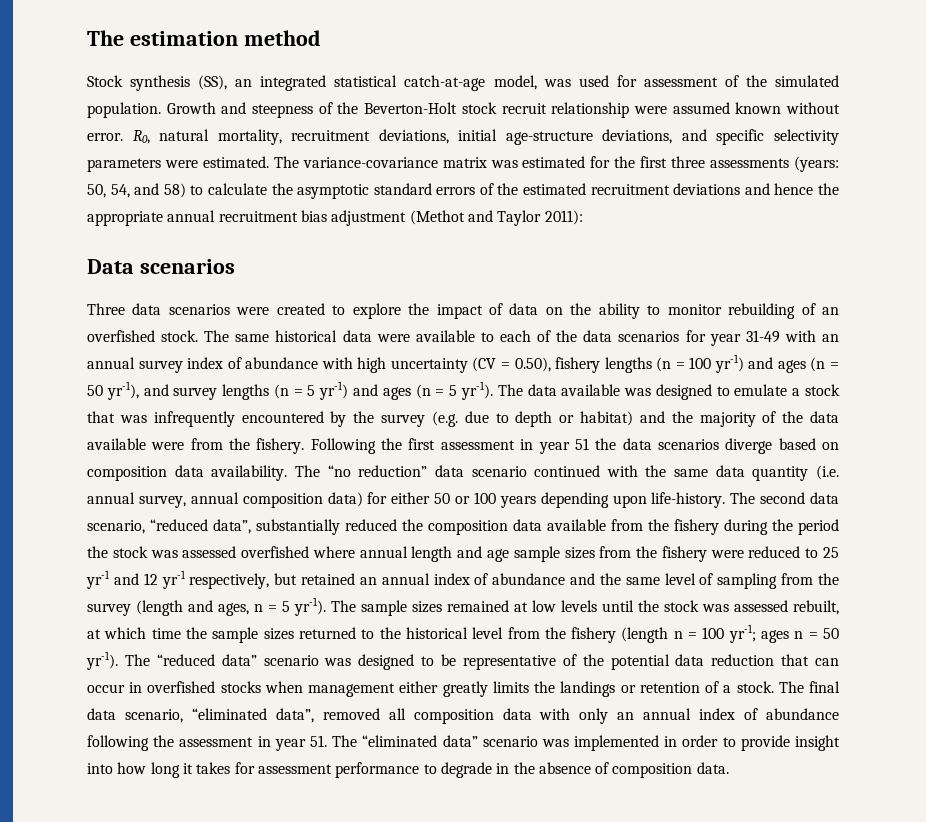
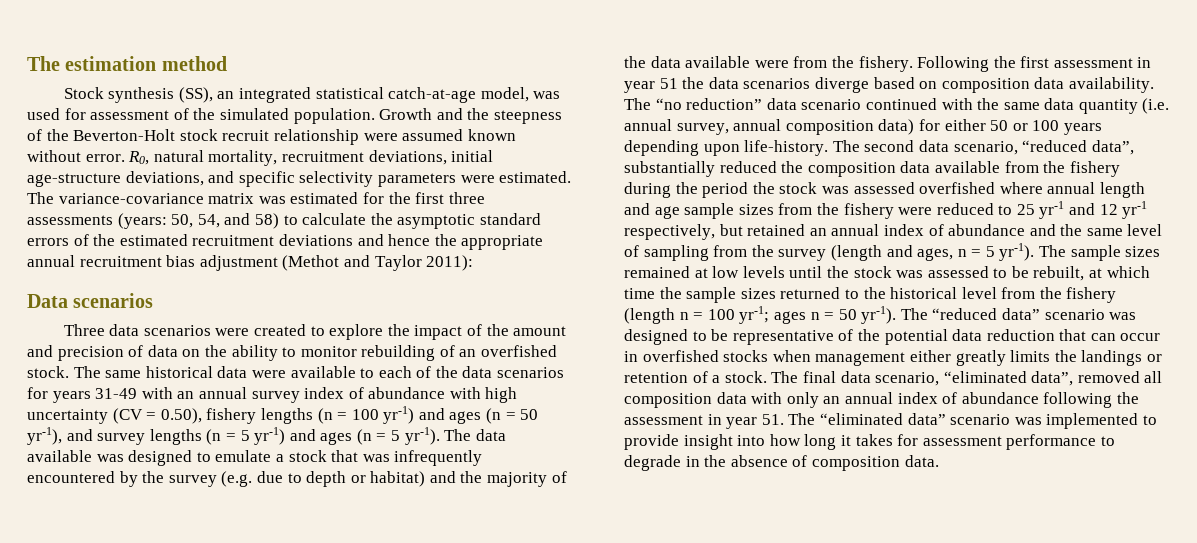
- Growth and steepness of the Beverton-Holt stock recruit relationship were assumed known without error.
+ Growth and the steepness of the Beverton-Holt stock recruit relationship were assumed known without error.
- Three data scenarios were created to explore the impact of data on the ability to monitor rebuilding of an overfished stock.
+ Three data scenarios were created to explore the impact of the amount and precision of data on the ability to monitor rebuilding of an overfished stock.
- The same historical data were available to each of the data scenarios for year 31-49 with an annual survey index of abundance with high uncertainty (CV = 0.50), fishery lengths (n = 100 yr-1) and ages (n = 50 yr-1), and survey lengths (n = 5 yr-1) and ages (n = 5 yr-1).
+ The same historical data were available to each of the data scenarios for years 31-49 with an annual survey index of abundance with high uncertainty (CV = 0.50), fishery lengths (n = 100 yr-1) and ages (n = 50 yr-1), and survey lengths (n = 5 yr-1) and ages (n = 5 yr-1).
- The sample sizes remained at low levels until the stock was assessed rebuilt, at which time the sample sizes returned to the historical level from the fishery (length n = 100 yr-1; ages n = 50 yr-1).
+ The sample sizes remained at low levels until the stock was assessed to be rebuilt, at which time the sample sizes returned to the historical level from the fishery (length n = 100 yr-1; ages n = 50 yr-1).
- The final data scenario, “eliminated data”, removed all composition data with only an annual index of abundance following the assessment in year 51. The “eliminated data” scenario was implemented in order to provide insight into how long it takes for assessment performance to degrade in the absence of composition data.
+ The final data scenario, “eliminated data”, removed all composition data with only an annual index of abundance following the assessment in year 51. The “eliminated data” scenario was implemented to provide insight into how long it takes for assessment performance to degrade in the absence of composition data.

